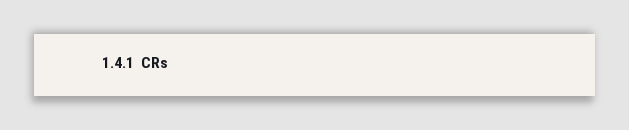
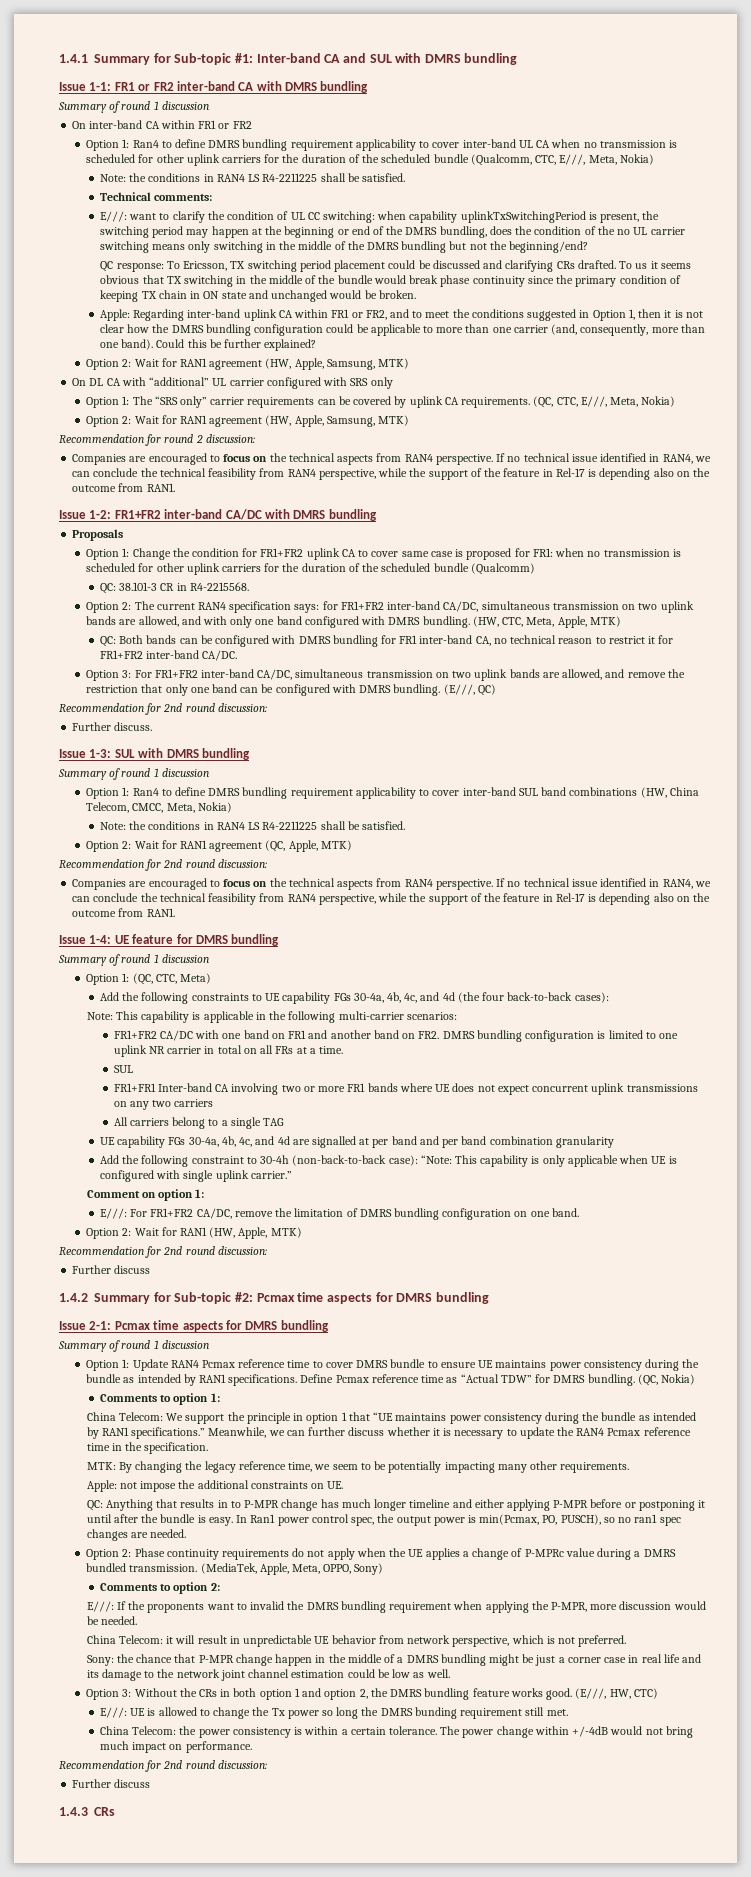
- 1.4.1 CRs
+ 1.4.1 Summary for Sub-topic #1: Inter-band CA and SUL with DMRS bundling
+ Issue 1-1: FR1 or FR2 inter-band CA with DMRS bundling
+ Summary of round 1 discussion
+ On inter-band CA within FR1 or FR2
+ Option 1: Ran4 to define DMRS bundling requirement applicability to cover inter-band UL CA when no transmission is scheduled for other uplink carriers for the duration of the scheduled bundle (Qualcomm, CTC, E///, Meta, Nokia)
+ Note: the conditions in RAN4 LS R4-2211225 shall be satisfied.
+ Technical comments:
+ E///: want to clarify the condition of UL CC switching: when capability uplinkTxSwitchingPeriod is present, the switching period may happen at the beginning or end of the DMRS bundling, does the condition of the no UL carrier switching means only switching in the middle of the DMRS bundling but not the beginning/end?
+ QC response: To Ericsson, TX switching period placement could be discussed and clarifying CRs drafted. To us it seems obvious that TX switching in the middle of the bundle would break phase continuity since the primary condition of keeping TX chain in ON state and unchanged would be broken.
+ Apple: Regarding inter-band uplink CA within FR1 or FR2, and to meet the conditions suggested in Option 1, then it is not clear how the DMRS bundling configuration could be applicable to more than one carrier (and, consequently, more than one band). Could this be further explained?
+ Option 2: Wait for RAN1 agreement (HW, Apple, Samsung, MTK)
+ On DL CA with “additional” UL carrier configured with SRS only
+ Option 1: The “SRS only” carrier requirements can be covered by uplink CA requirements. (QC, CTC, E///, Meta, Nokia)
+ Option 2: Wait for RAN1 agreement (HW, Apple, Samsung, MTK)
+ Recommendation for round 2 discussion:
+ Companies are encouraged to focus on the technical aspects from RAN4 perspective. If no technical issue identified in RAN4, we can conclude the technical feasibility from RAN4 perspective, while the support of the feature in Rel-17 is depending also on the outcome from RAN1.
+ Issue 1-2: FR1+FR2 inter-band CA/DC with DMRS bundling
+ Proposals
+ Option 1: Change the condition for FR1+FR2 uplink CA to cover same case is proposed for FR1: when no transmission is scheduled for other uplink carriers for the duration of the scheduled bundle (Qualcomm)
+ QC: 38.101-3 CR in R4-2215568.
+ Option 2: The current RAN4 specification says: for FR1+FR2 inter-band CA/DC, simultaneous transmission on two uplink bands are allowed, and with only one band configured with DMRS bundling. (HW, CTC, Meta, Apple, MTK)
+ QC: Both bands can be configured with DMRS bundling for FR1 inter-band CA, no technical reason to restrict it for FR1+FR2 inter-band CA/DC.
+ Option 3: For FR1+FR2 inter-band CA/DC, simultaneous transmission on two uplink bands are allowed, and remove the restriction that only one band can be configured with DMRS bundling. (E///, QC)
+ Recommendation for 2nd round discussion:
+ Further discuss.
+ Issue 1-3: SUL with DMRS bundling
+ Summary of round 1 discussion
+ Option 1: Ran4 to define DMRS bundling requirement applicability to cover inter-band SUL band combinations (HW, China Telecom, CMCC, Meta, Nokia)
+ Note: the conditions in RAN4 LS R4-2211225 shall be satisfied.
+ Option 2: Wait for RAN1 agreement (QC, Apple, MTK)
+ Recommendation for 2nd round discussion:
+ Companies are encouraged to focus on the technical aspects from RAN4 perspective. If no technical issue identified in RAN4, we can conclude the technical feasibility from RAN4 perspective, while the support of the feature in Rel-17 is depending also on the outcome from RAN1.
+ Issue 1-4: UE feature for DMRS bundling
+ Summary of round 1 discussion
+ Option 1: (QC, CTC, Meta)
+ Add the following constraints to UE capability FGs 30-4a, 4b, 4c, and 4d (the four back-to-back cases):
+ Note: This capability is applicable in the following multi-carrier scenarios:
+ FR1+FR2 CA/DC with one band on FR1 and another band on FR2. DMRS bundling configuration is limited to one uplink NR carrier in total on all FRs at a time.
+ SUL
+ FR1+FR1 Inter-band CA involving two or more FR1 bands where UE does not expect concurrent uplink transmissions on any two carriers
+ All carriers belong to a single TAG
+ UE capability FGs 30-4a, 4b, 4c, and 4d are signalled at per band and per band combination granularity
+ Add the following constraint to 30-4h (non-back-to-back case): “Note: This capability is only applicable when UE is configured with single uplink carrier.”
+ Comment on option 1:
+ E///: For FR1+FR2 CA/DC, remove the limitation of DMRS bundling configuration on one band.
+ Option 2: Wait for RAN1 (HW, Apple, MTK)
+ Recommendation for 2nd round discussion:
+ Further discuss
+ 1.4.2 Summary for Sub-topic #2: Pcmax time aspects for DMRS bundling
+ Issue 2-1: Pcmax time aspects for DMRS bundling
+ Summary of round 1 discussion
+ Option 1: Update RAN4 Pcmax reference time to cover DMRS bundle to ensure UE maintains power consistency during the bundle as intended by RAN1 specifications. Define Pcmax reference time as “Actual TDW” for DMRS bundling. (QC, Nokia)
+ Comments to option 1:
+ China Telecom: We support the principle in option 1 that “UE maintains power consistency during the bundle as intended by RAN1 specifications.” Meanwhile, we can further discuss whether it is necessary to update the RAN4 Pcmax reference time in the specification.
+ MTK: By changing the legacy reference time, we seem to be potentially impacting many other requirements.
+ Apple: not impose the additional constraints on UE.
+ QC: Anything that results in to P-MPR change has much longer timeline and either applying P-MPR before or postponing it until after the bundle is easy. In Ran1 power control spec, the output power is min(Pcmax, PO, PUSCH), so no ran1 spec changes are needed.
+ Option 2: Phase continuity requirements do not apply when the UE applies a change of P-MPRc value during a DMRS bundled transmission. (MediaTek, Apple, Meta, OPPO, Sony)
+ Comments to option 2:
+ E///: If the proponents want to invalid the DMRS bundling requirement when applying the P-MPR, more discussion would be needed.
+ China Telecom: it will result in unpredictable UE behavior from network perspective, which is not preferred.
+ Sony: the chance that P-MPR change happen in the middle of a DMRS bundling might be just a corner case in real life and its damage to the network joint channel estimation could be low as well.
+ Option 3: Without the CRs in both option 1 and option 2, the DMRS bundling feature works good. (E///, HW, CTC)
+ E///: UE is allowed to change the Tx power so long the DMRS bunding requirement still met.
+ China Telecom: the power consistency is within a certain tolerance. The power change within +/-4dB would not bring much impact on performance.
+ Recommendation for 2nd round discussion:
+ Further discuss
+ 1.4.3 CRs

